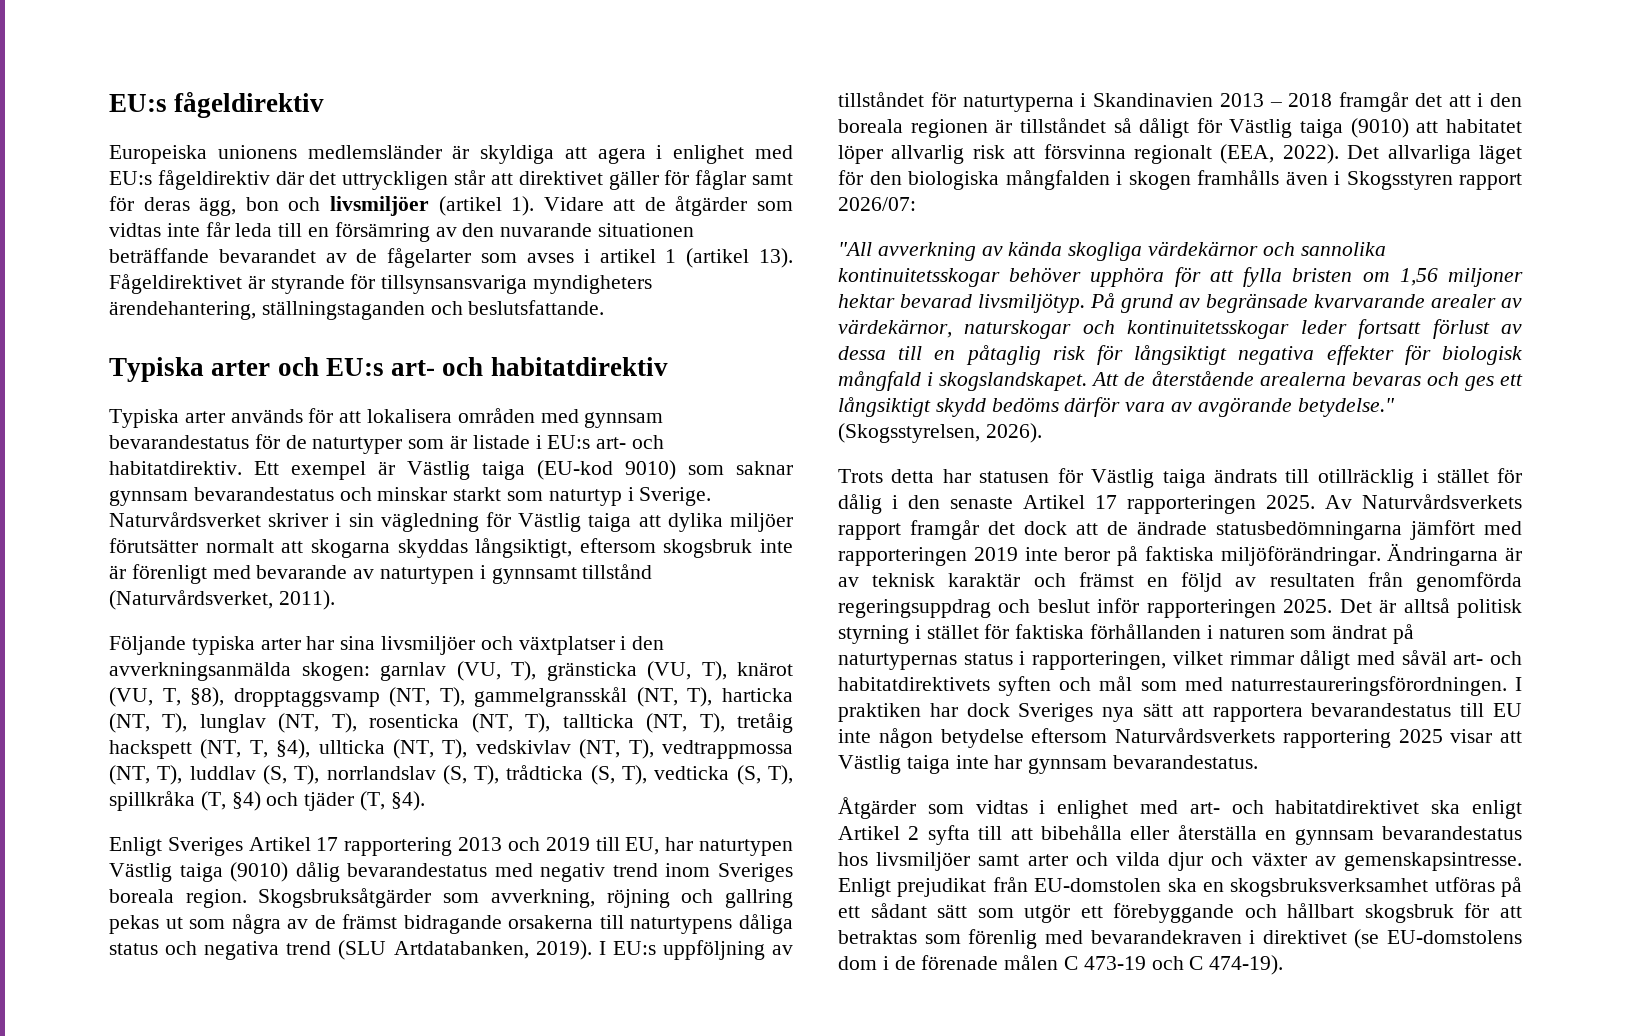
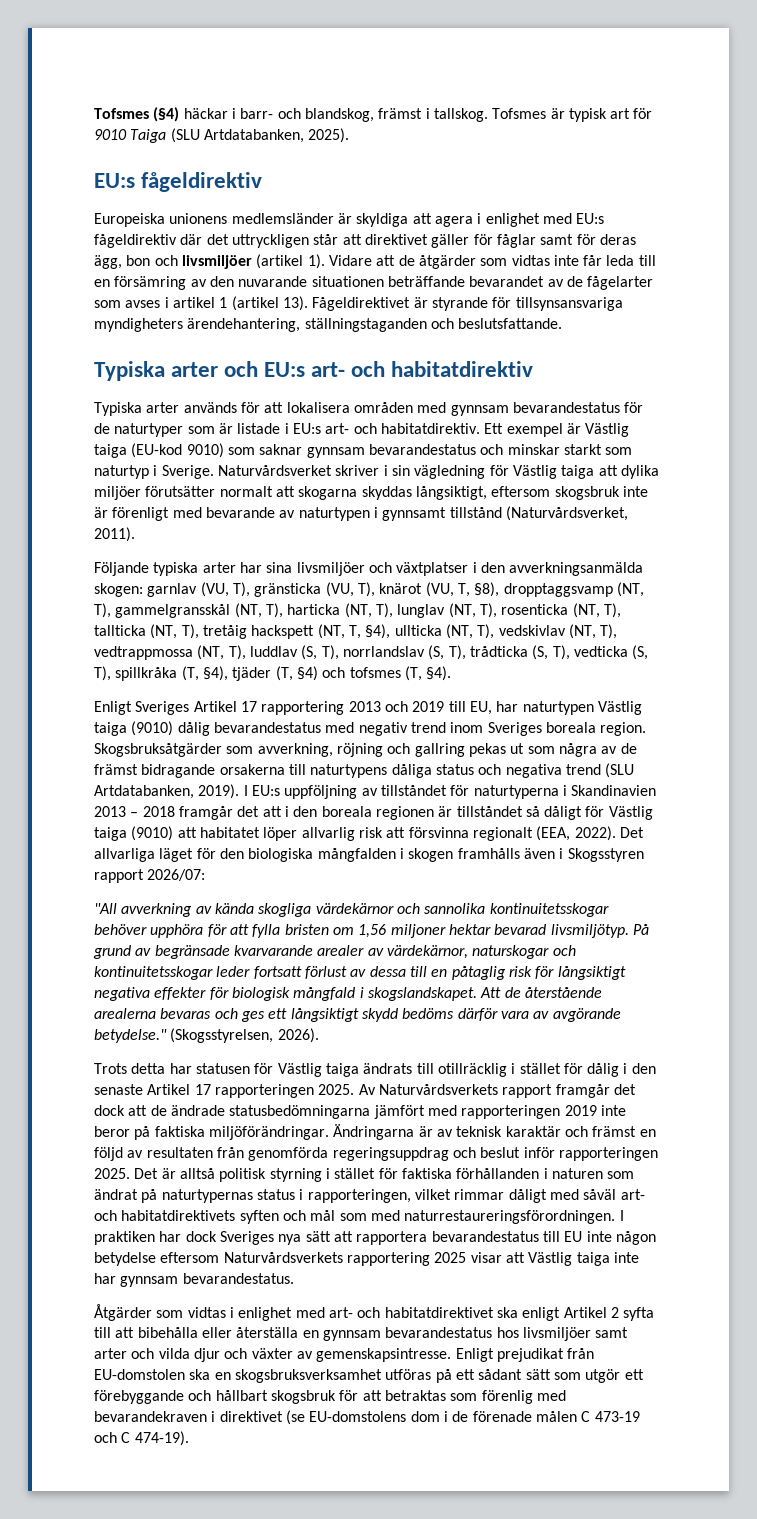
+ Tofsmes (§4) häckar i barr- och blandskog, främst i tallskog. Tofsmes är typisk art för 9010 Taiga (SLU Artdatabanken, 2025).
- garnlav (VU, T), gränsticka (VU, T), knärot (VU, T, §8), dropptaggsvamp (NT, T), gammelgransskål (NT, T), harticka (NT, T), lunglav (NT, T), rosenticka (NT, T), tallticka (NT, T), tretåig hackspett (NT, T, §4), ullticka (NT, T), vedskivlav (NT, T), vedtrappmossa (NT, T), luddlav (S, T), norrlandslav (S, T), trådticka (S, T), vedticka (S, T), spillkråka (T, §4) och tjäder (T, §4).
+ garnlav (VU, T), gränsticka (VU, T), knärot (VU, T, §8), dropptaggsvamp (NT, T), gammelgransskål (NT, T), harticka (NT, T), lunglav (NT, T), rosenticka (NT, T), tallticka (NT, T), tretåig hackspett (NT, T, §4), ullticka (NT, T), vedskivlav (NT, T), vedtrappmossa (NT, T), luddlav (S, T), norrlandslav (S, T), trådticka (S, T), vedticka (S, T), spillkråka (T, §4), tjäder (T, §4) och tofsmes (T, §4).

